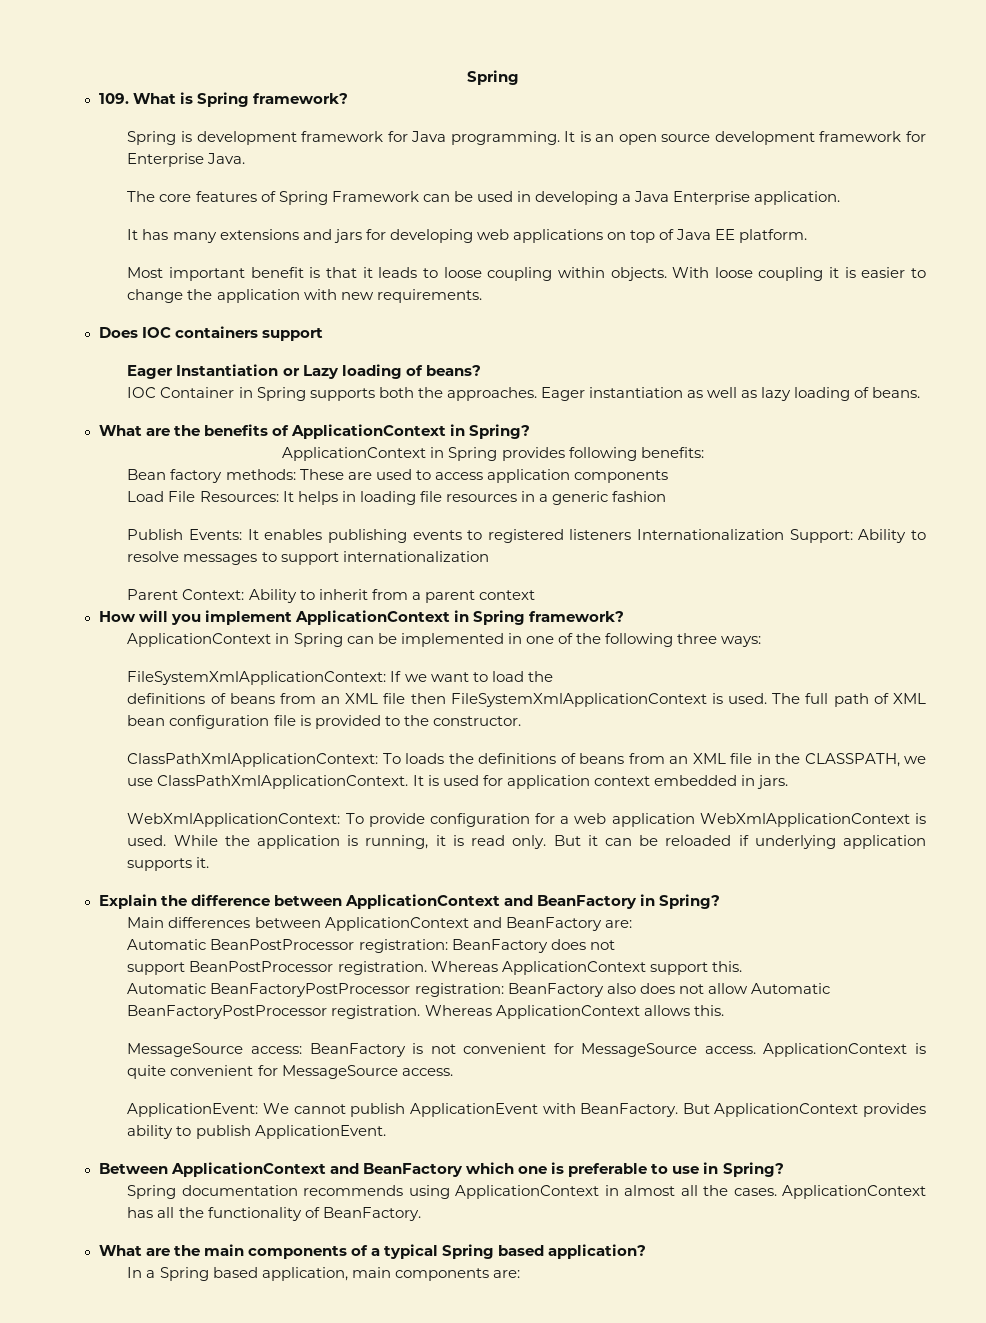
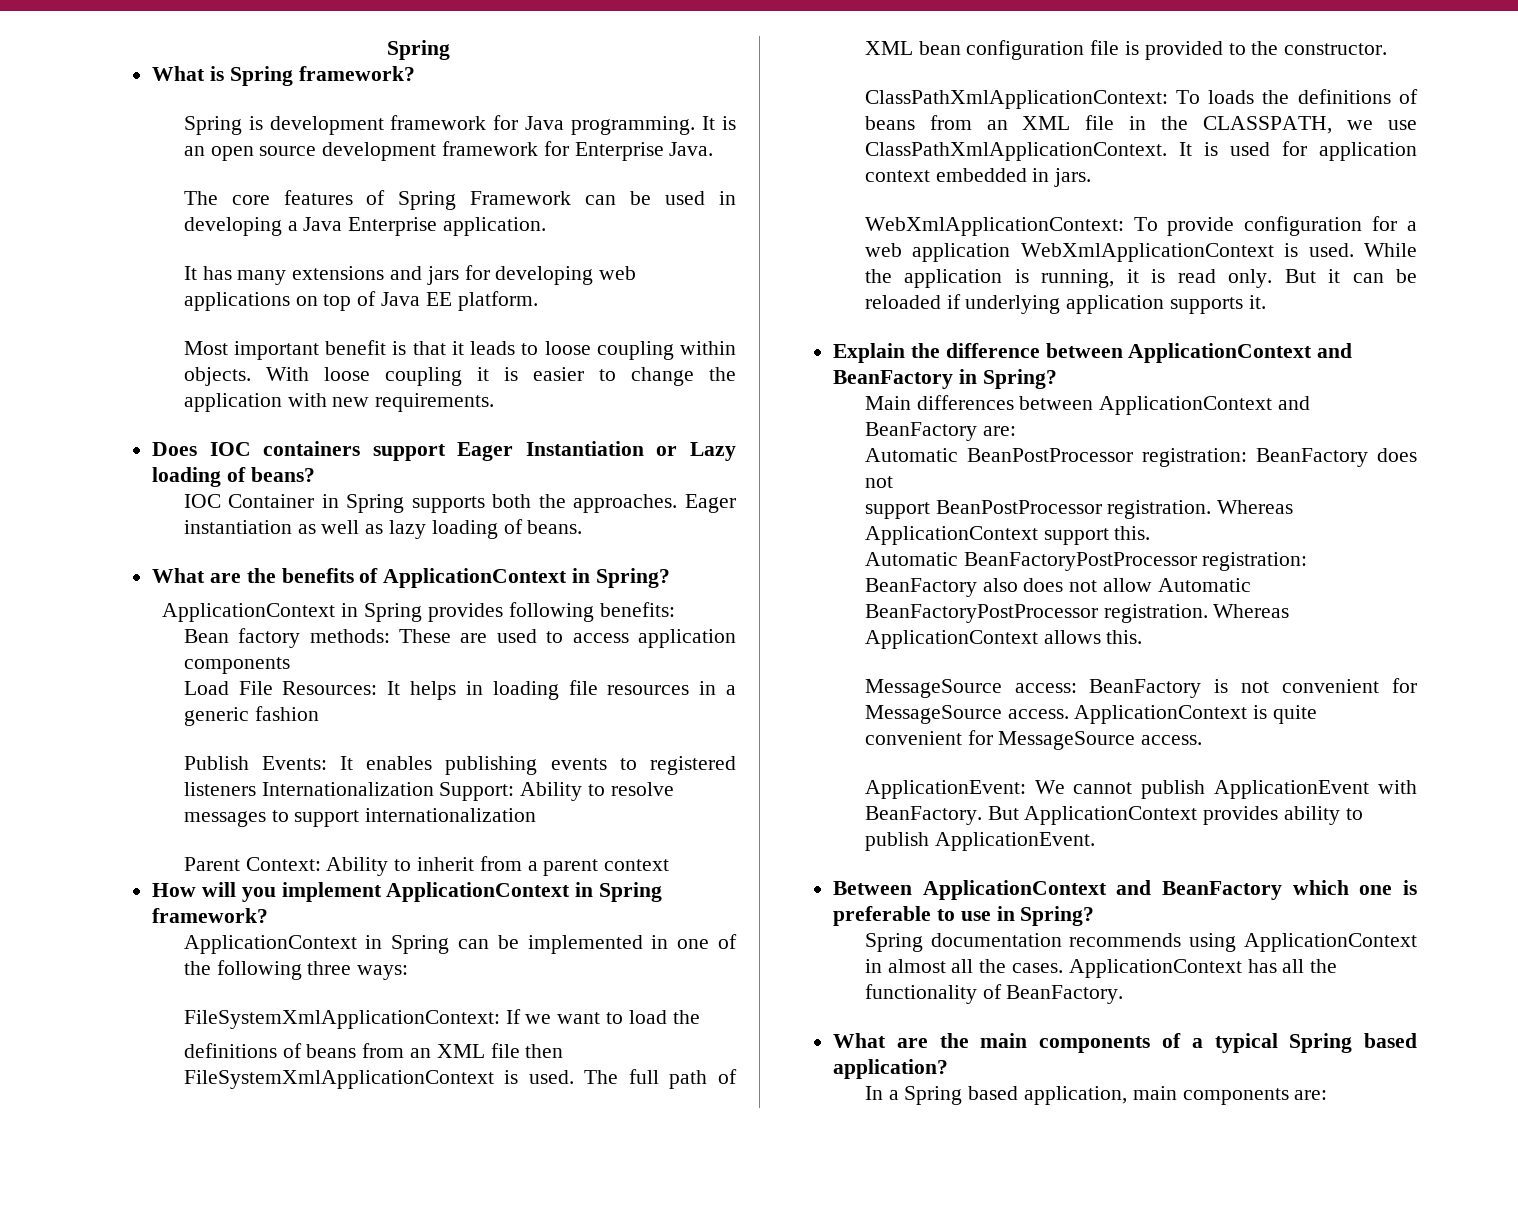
- 109. What is Spring framework?
+ What is Spring framework?
- Does IOC containers support
- Eager Instantiation or Lazy loading of beans?
+ Does IOC containers support Eager Instantiation or Lazy loading of beans?

